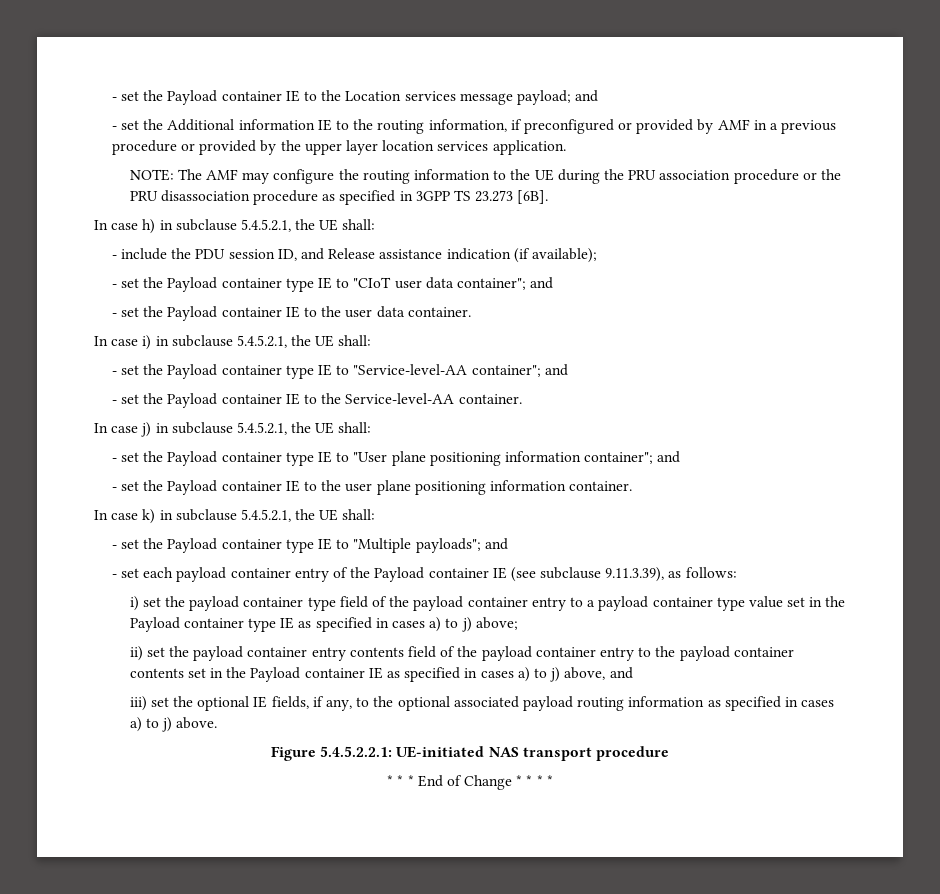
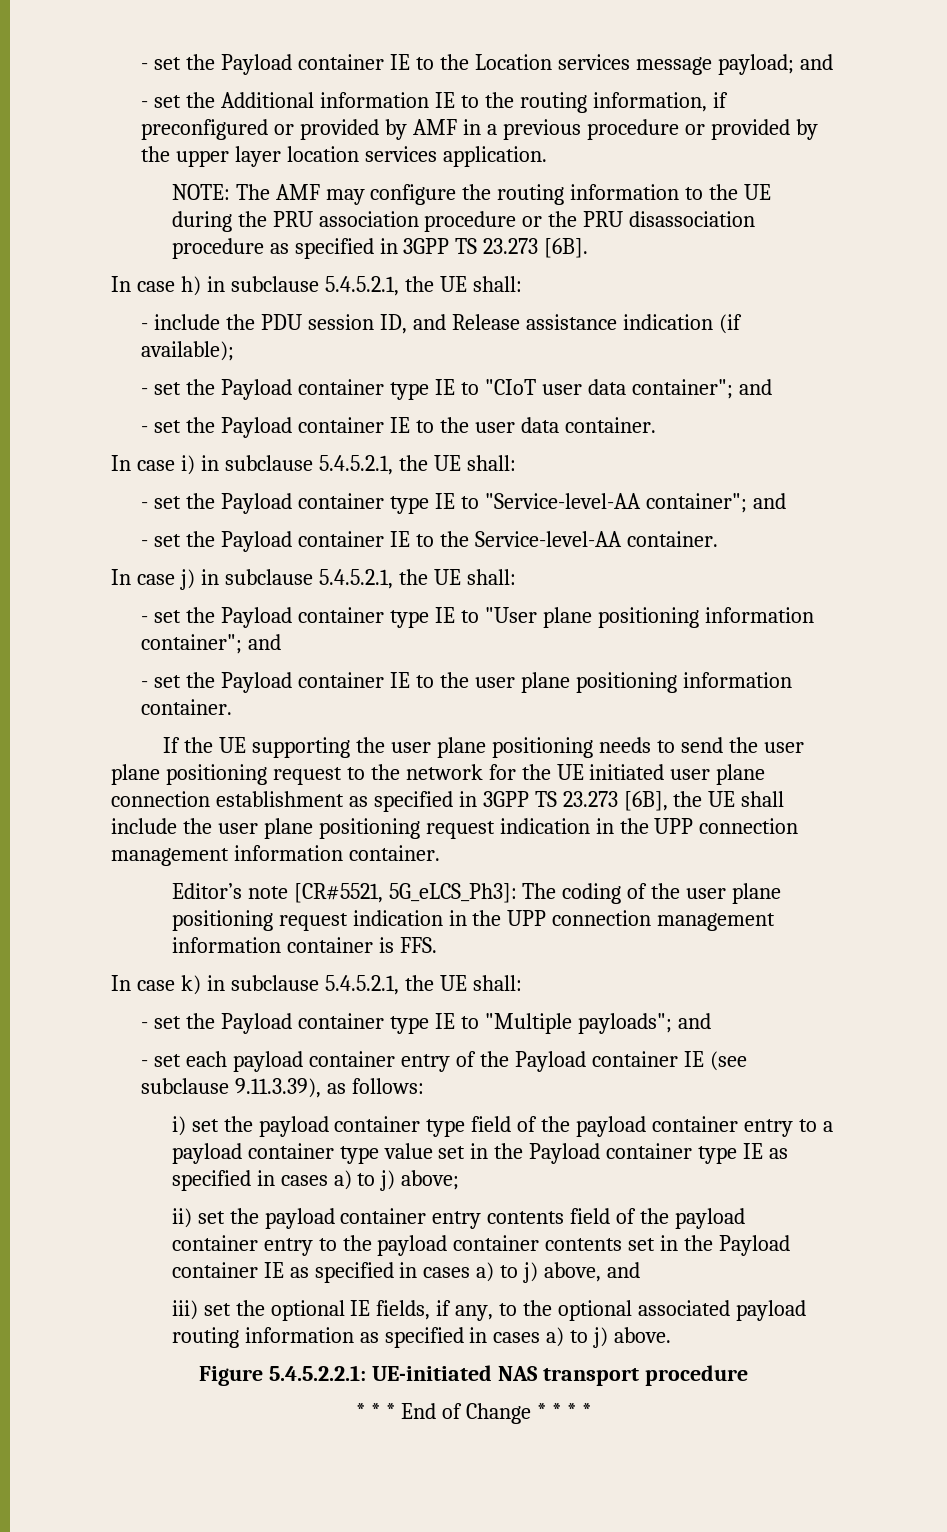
+ If the UE supporting the user plane positioning needs to send the user plane positioning request to the network for the UE initiated user plane connection establishment as specified in 3GPP TS 23.273 [6B], the UE shall include the user plane positioning request indication in the UPP connection management information container.
+ Editor’s note [CR#5521, 5G_eLCS_Ph3]: The coding of the user plane positioning request indication in the UPP connection management information container is FFS.

